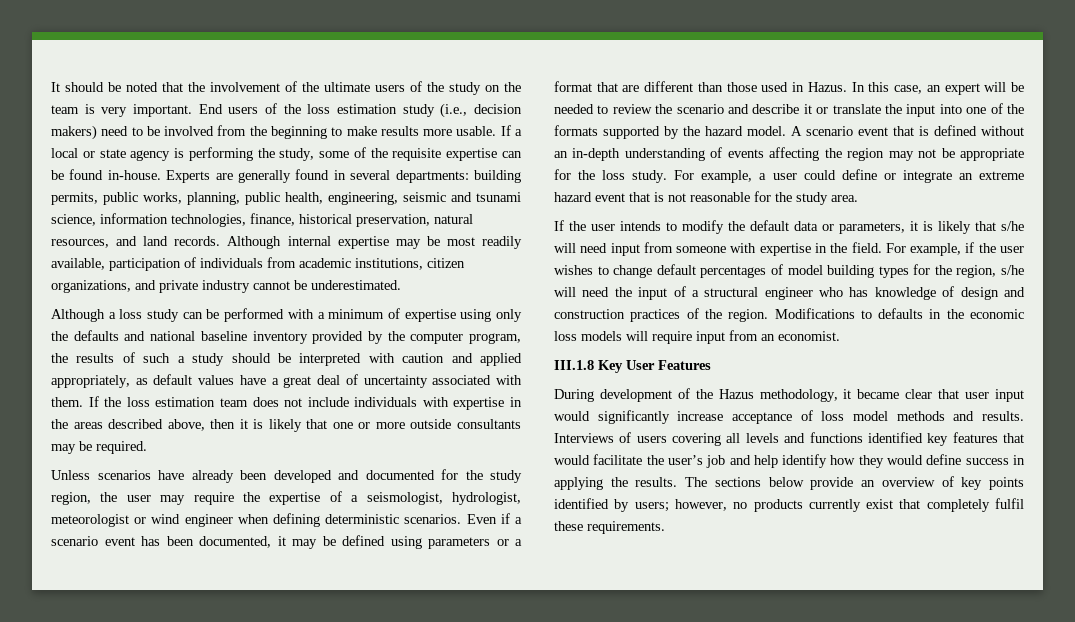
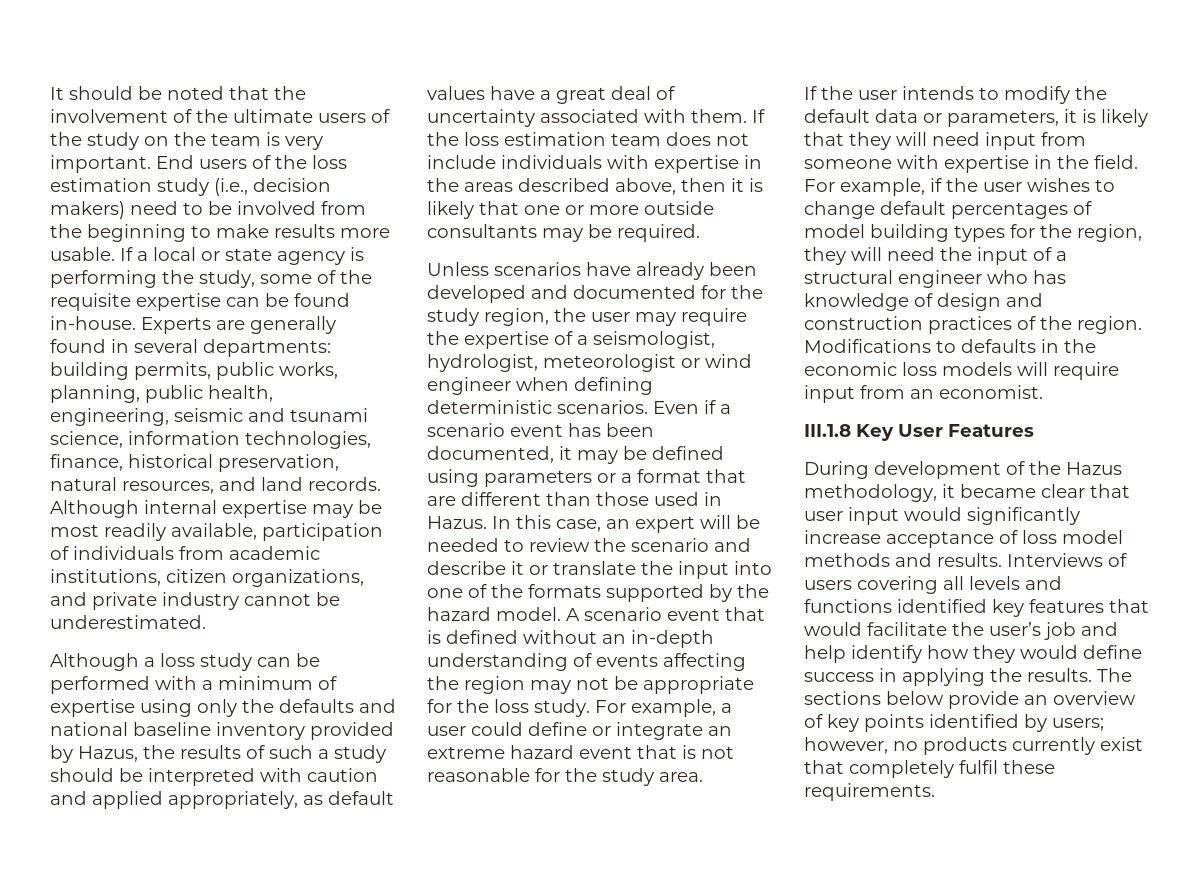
- Although a loss study can be performed with a minimum of expertise using only the defaults and national baseline inventory provided by the computer program, the results of such a study should be interpreted with caution and applied appropriately, as default values have a great deal of uncertainty associated with them.
+ Although a loss study can be performed with a minimum of expertise using only the defaults and national baseline inventory provided by Hazus, the results of such a study should be interpreted with caution and applied appropriately, as default values have a great deal of uncertainty associated with them.
- If the user intends to modify the default data or parameters, it is likely that s/he will need input from someone with expertise in the field.
+ If the user intends to modify the default data or parameters, it is likely that they will need input from someone with expertise in the field.
- For example, if the user wishes to change default percentages of model building types for the region, s/he will need the input of a structural engineer who has knowledge of design and construction practices of the region.
+ For example, if the user wishes to change default percentages of model building types for the region, they will need the input of a structural engineer who has knowledge of design and construction practices of the region.

